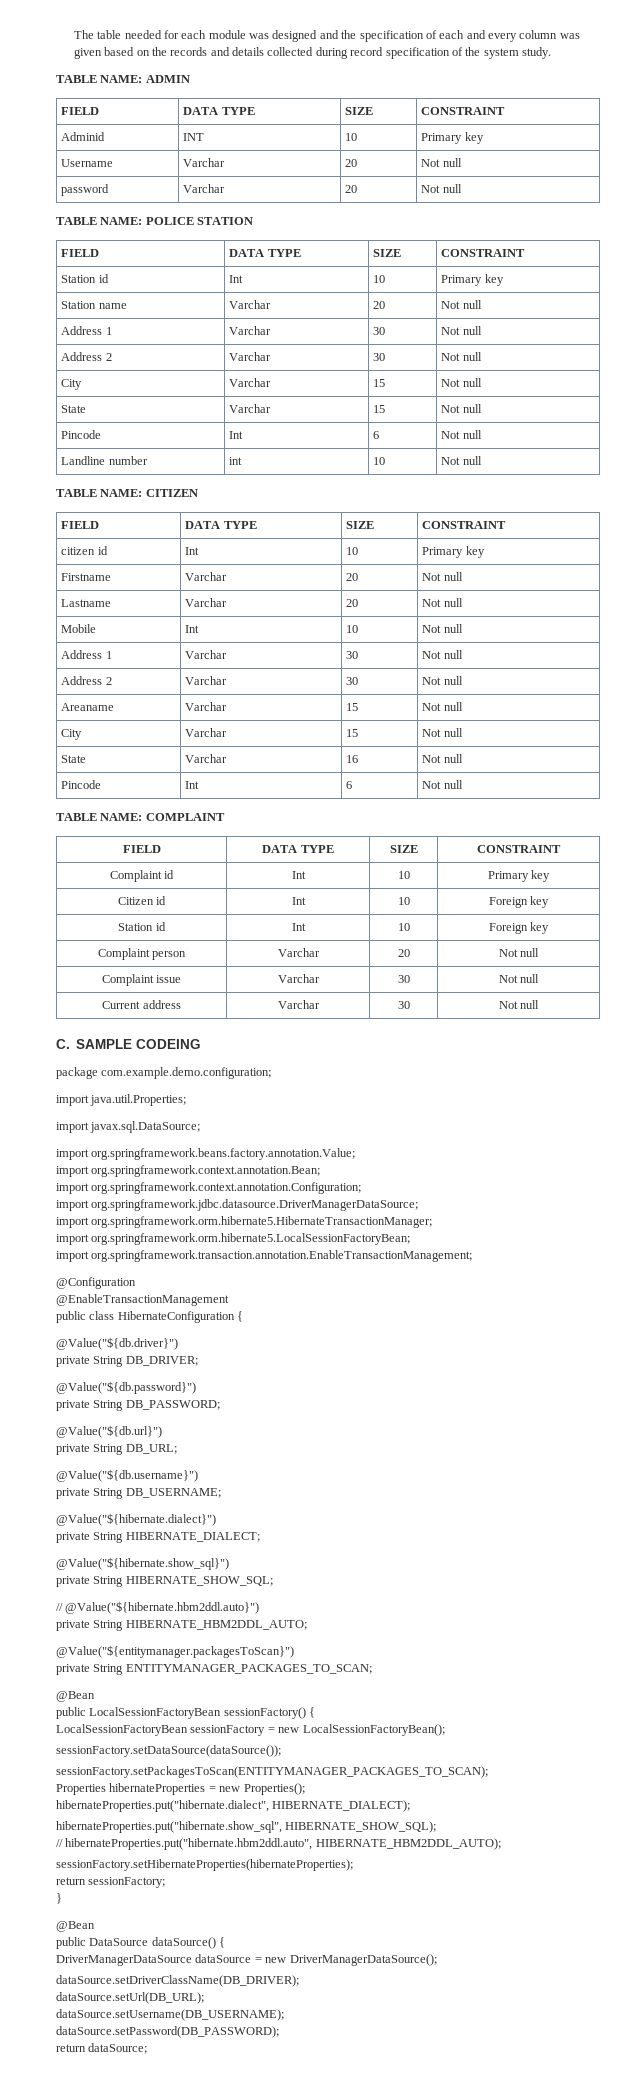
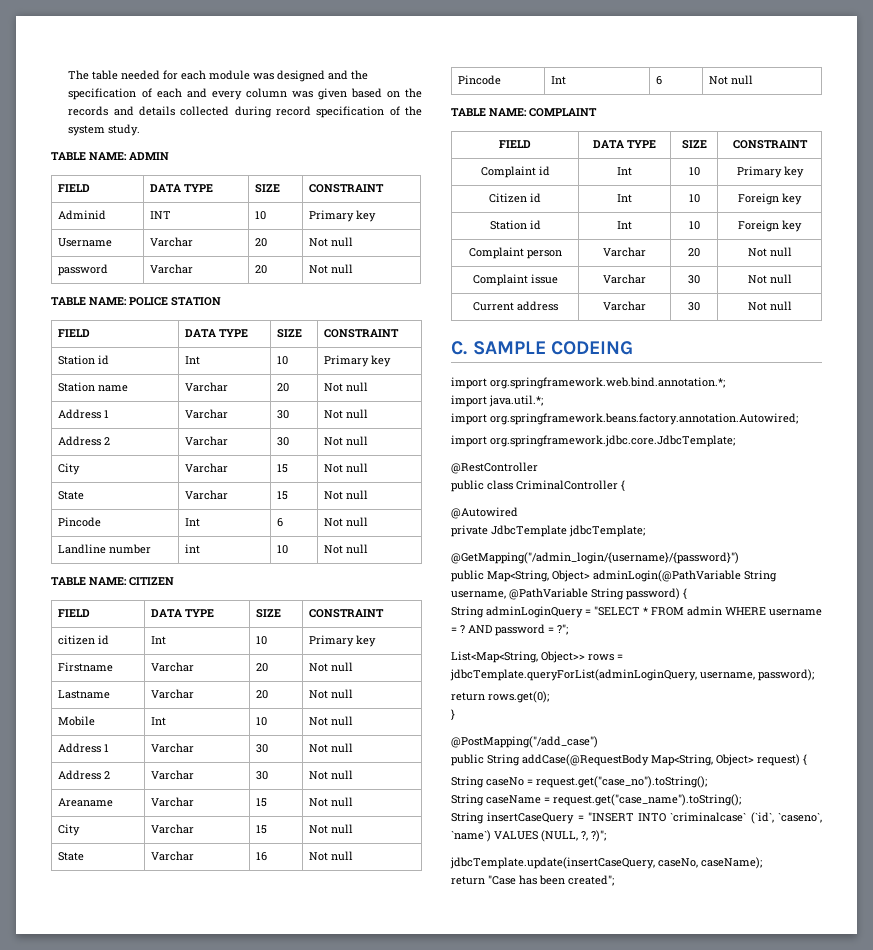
- package com.example.demo.configuration;
- import java.util.Properties;
- import javax.sql.DataSource;
- import org.springframework.beans.factory.annotation.Value;
- import org.springframework.context.annotation.Bean;
- import org.springframework.context.annotation.Configuration;
- import org.springframework.jdbc.datasource.DriverManagerDataSource;
- import org.springframework.orm.hibernate5.HibernateTransactionManager;
- import org.springframework.orm.hibernate5.LocalSessionFactoryBean;
- import org.springframework.transaction.annotation.EnableTransactionManagement;
- @Configuration
- @EnableTransactionManagement
+ import org.springframework.web.bind.annotation.*;
+ import java.util.*;
+ import org.springframework.beans.factory.annotation.Autowired;
+ import org.springframework.jdbc.core.JdbcTemplate;
+ @RestController
- public class HibernateConfiguration {
- @Value("${db.driver}")
- private String DB_DRIVER;
- @Value("${db.password}")
- private String DB_PASSWORD;
- @Value("${db.url}")
- private String DB_URL;
- @Value("${db.username}")
- private String DB_USERNAME;
- @Value("${hibernate.dialect}")
- private String HIBERNATE_DIALECT;
- @Value("${hibernate.show_sql}")
- private String HIBERNATE_SHOW_SQL;
- // @Value("${hibernate.hbm2ddl.auto}")
- private String HIBERNATE_HBM2DDL_AUTO;
- @Value("${entitymanager.packagesToScan}")
- private String ENTITYMANAGER_PACKAGES_TO_SCAN;
- @Bean
- public LocalSessionFactoryBean sessionFactory() {
- LocalSessionFactoryBean sessionFactory = new LocalSessionFactoryBean();
- sessionFactory.setDataSource(dataSource());
- sessionFactory.setPackagesToScan(ENTITYMANAGER_PACKAGES_TO_SCAN);
- Properties hibernateProperties = new Properties();
- hibernateProperties.put("hibernate.dialect", HIBERNATE_DIALECT);
- hibernateProperties.put("hibernate.show_sql", HIBERNATE_SHOW_SQL);
- // hibernateProperties.put("hibernate.hbm2ddl.auto", HIBERNATE_HBM2DDL_AUTO);
- sessionFactory.setHibernateProperties(hibernateProperties);
- return sessionFactory;
+ public class CriminalController {
+ @Autowired
+ private JdbcTemplate jdbcTemplate;
+ @GetMapping("/admin_login/{username}/{password}")
+ public Map<String, Object> adminLogin(@PathVariable String username, @PathVariable String password) {
+ String adminLoginQuery = "SELECT * FROM admin WHERE username = ? AND password = ?";
+ List<Map<String, Object>> rows = jdbcTemplate.queryForList(adminLoginQuery, username, password);
+ return rows.get(0);
  }
- @Bean
- public DataSource dataSource() {
- DriverManagerDataSource dataSource = new DriverManagerDataSource();
- dataSource.setDriverClassName(DB_DRIVER);
- dataSource.setUrl(DB_URL);
- dataSource.setUsername(DB_USERNAME);
- dataSource.setPassword(DB_PASSWORD);
- return dataSource;
+ @PostMapping("/add_case")
+ public String addCase(@RequestBody Map<String, Object> request) {
+ String caseNo = request.get("case_no").toString();
+ String caseName = request.get("case_name").toString();
+ String insertCaseQuery = "INSERT INTO `criminalcase` (`id`, `caseno`, `name`) VALUES (NULL, ?, ?)";
+ jdbcTemplate.update(insertCaseQuery, caseNo, caseName);
+ return "Case has been created";

